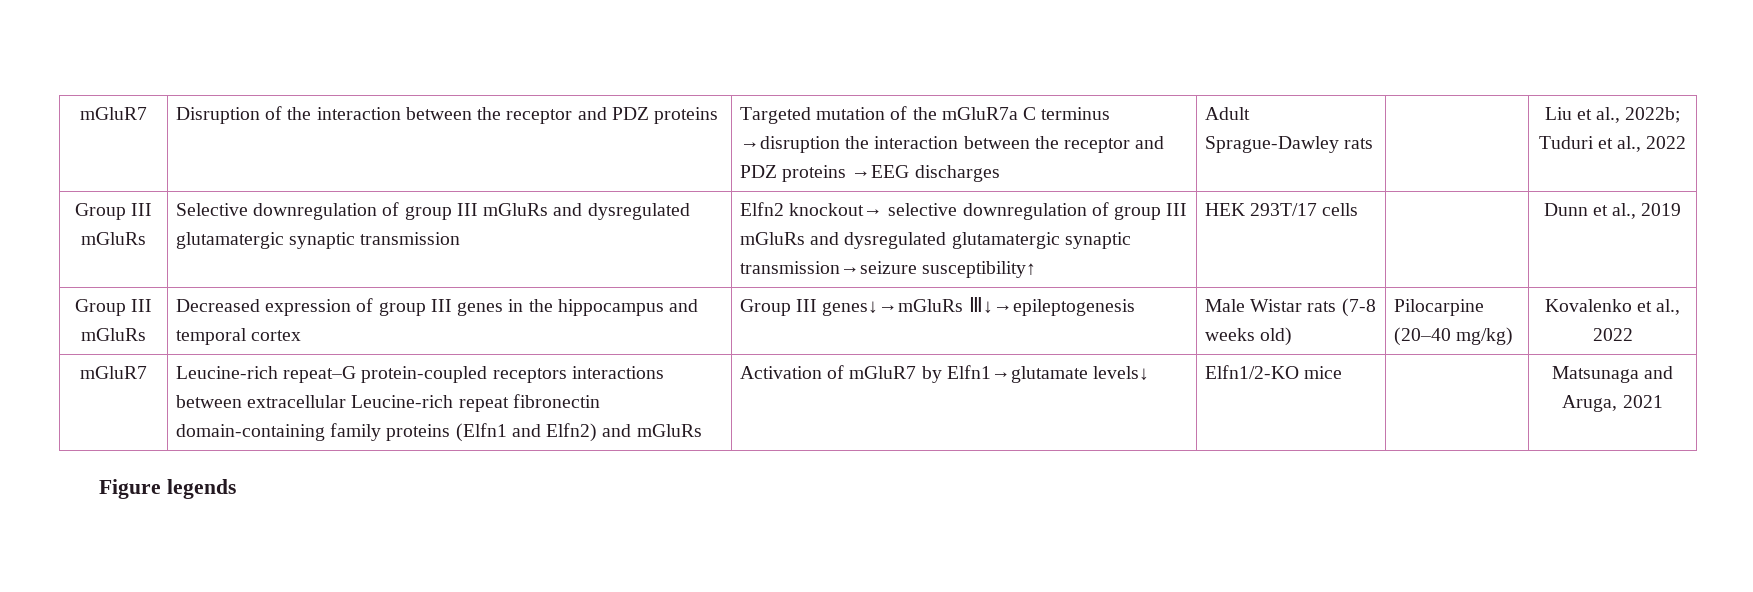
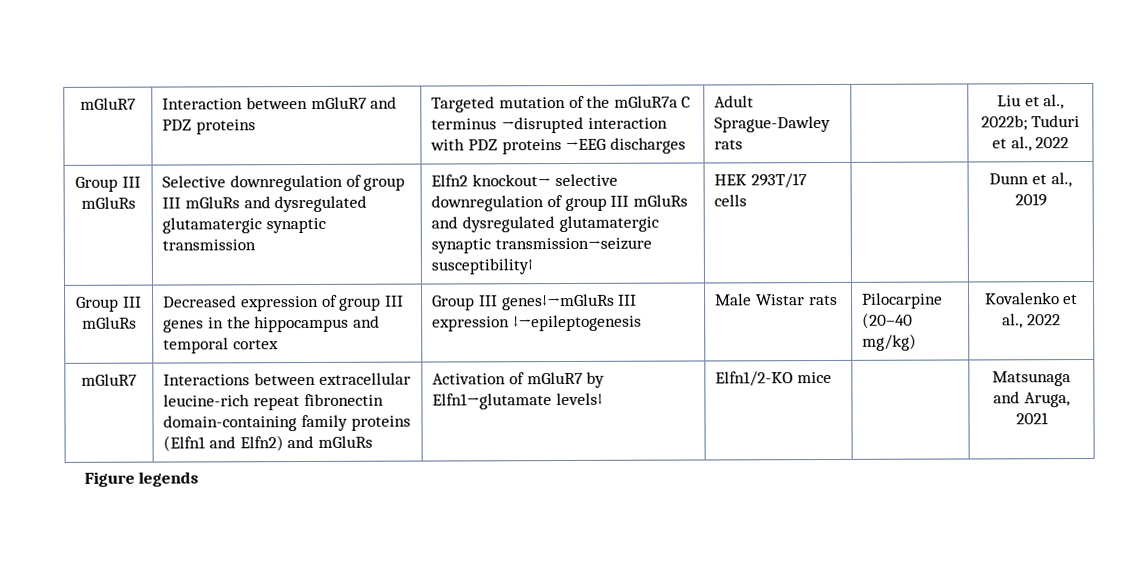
- mGluR7 | Disruption of the interaction between the receptor and PDZ proteins | Targeted mutation of the mGluR7a C terminus →disruption the interaction between the receptor and PDZ proteins →EEG discharges | Adult Sprague-Dawley rats | | Liu et al., 2022b; Tuduri et al., 2022
+ mGluR7 | Interaction between mGluR7 and PDZ proteins | Targeted mutation of the mGluR7a C terminus →disrupted interaction with PDZ proteins →EEG discharges | Adult Sprague-Dawley rats | | Liu et al., 2022b; Tuduri et al., 2022
- Group III mGluRs | Decreased expression of group III genes in the hippocampus and temporal cortex | Group III genes↓→mGluRs Ⅲ↓→epileptogenesis | Male Wistar rats (7-8 weeks old) | Pilocarpine (20–40 mg/kg) | Kovalenko et al., 2022
+ Group III mGluRs | Decreased expression of group III genes in the hippocampus and temporal cortex | Group III genes↓→mGluRs III expression ↓→epileptogenesis | Male Wistar rats | Pilocarpine (20–40 mg/kg) | Kovalenko et al., 2022
- mGluR7 | Leucine-rich repeat–G protein-coupled receptors interactions between extracellular Leucine-rich repeat fibronectin domain-containing family proteins (Elfn1 and Elfn2) and mGluRs | Activation of mGluR7 by Elfn1→glutamate levels↓ | Elfn1/2-KO mice | | Matsunaga and Aruga, 2021
+ mGluR7 | Interactions between extracellular leucine-rich repeat fibronectin domain-containing family proteins (Elfn1 and Elfn2) and mGluRs | Activation of mGluR7 by Elfn1→glutamate levels↓ | Elfn1/2-KO mice | | Matsunaga and Aruga, 2021

